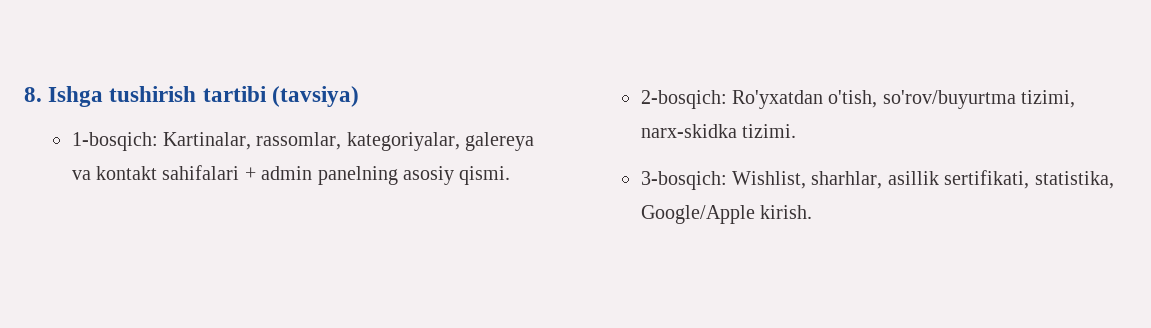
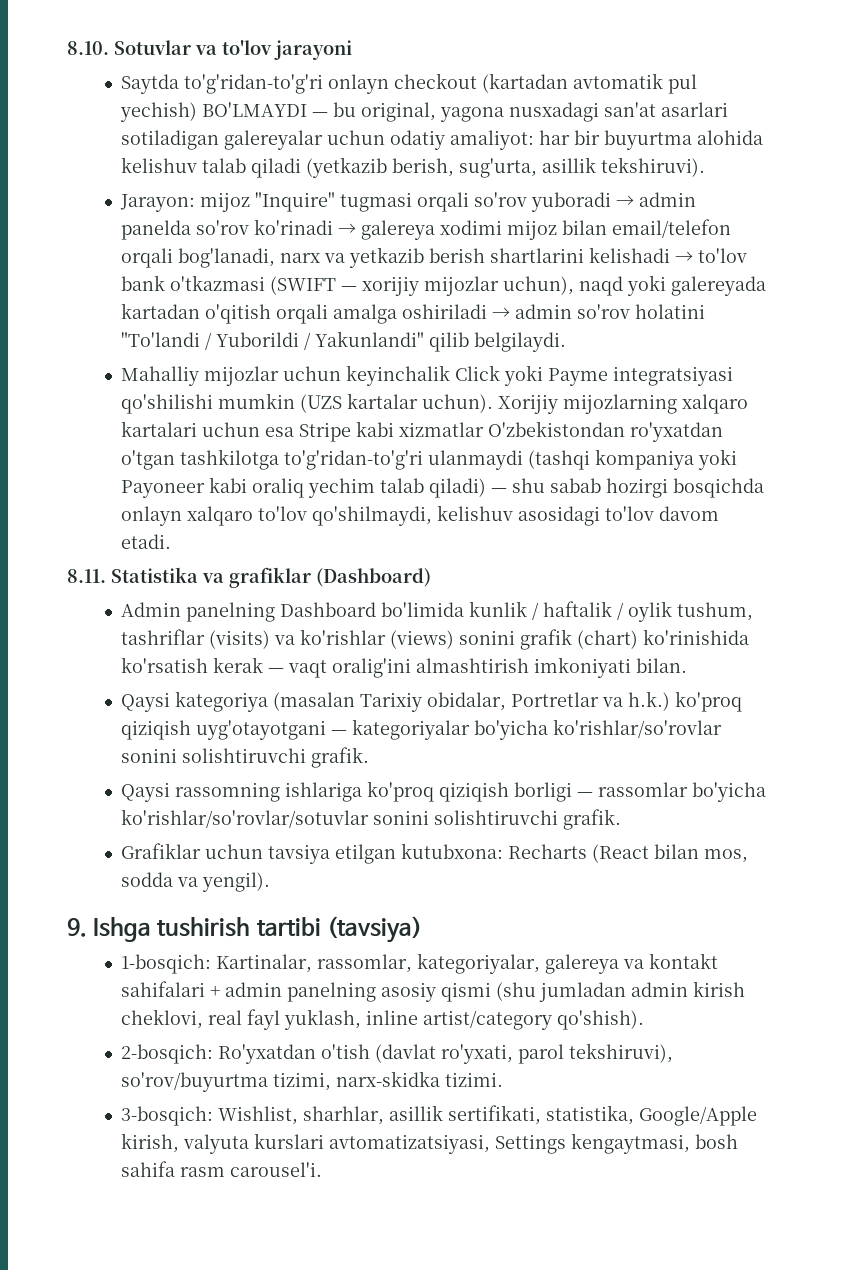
- 8. Ishga tushirish tartibi (tavsiya)
+ 8.10. Sotuvlar va to'lov jarayoni
+ Saytda to'g'ridan-to'g'ri onlayn checkout (kartadan avtomatik pul yechish) BO'LMAYDI — bu original, yagona nusxadagi san'at asarlari sotiladigan galereyalar uchun odatiy amaliyot: har bir buyurtma alohida kelishuv talab qiladi (yetkazib berish, sug'urta, asillik tekshiruvi).
+ Jarayon: mijoz "Inquire" tugmasi orqali so'rov yuboradi → admin panelda so'rov ko'rinadi → galereya xodimi mijoz bilan email/telefon orqali bog'lanadi, narx va yetkazib berish shartlarini kelishadi → to'lov bank o'tkazmasi (SWIFT — xorijiy mijozlar uchun), naqd yoki galereyada kartadan o'qitish orqali amalga oshiriladi → admin so'rov holatini "To'landi / Yuborildi / Yakunlandi" qilib belgilaydi.
+ Mahalliy mijozlar uchun keyinchalik Click yoki Payme integratsiyasi qo'shilishi mumkin (UZS kartalar uchun). Xorijiy mijozlarning xalqaro kartalari uchun esa Stripe kabi xizmatlar O'zbekistondan ro'yxatdan o'tgan tashkilotga to'g'ridan-to'g'ri ulanmaydi (tashqi kompaniya yoki Payoneer kabi oraliq yechim talab qiladi) — shu sabab hozirgi bosqichda onlayn xalqaro to'lov qo'shilmaydi, kelishuv asosidagi to'lov davom etadi.
+ 8.11. Statistika va grafiklar (Dashboard)
+ Admin panelning Dashboard bo'limida kunlik / haftalik / oylik tushum, tashriflar (visits) va ko'rishlar (views) sonini grafik (chart) ko'rinishida ko'rsatish kerak — vaqt oralig'ini almashtirish imkoniyati bilan.
+ Qaysi kategoriya (masalan Tarixiy obidalar, Portretlar va h.k.) ko'proq qiziqish uyg'otayotgani — kategoriyalar bo'yicha ko'rishlar/so'rovlar sonini solishtiruvchi grafik.
+ Qaysi rassomning ishlariga ko'proq qiziqish borligi — rassomlar bo'yicha ko'rishlar/so'rovlar/sotuvlar sonini solishtiruvchi grafik.
+ Grafiklar uchun tavsiya etilgan kutubxona: Recharts (React bilan mos, sodda va yengil).
+ 9. Ishga tushirish tartibi (tavsiya)
- 1-bosqich: Kartinalar, rassomlar, kategoriyalar, galereya va kontakt sahifalari + admin panelning asosiy qismi.
- 2-bosqich: Ro'yxatdan o'tish, so'rov/buyurtma tizimi, narx-skidka tizimi.
+ 1-bosqich: Kartinalar, rassomlar, kategoriyalar, galereya va kontakt sahifalari + admin panelning asosiy qismi (shu jumladan admin kirish cheklovi, real fayl yuklash, inline artist/category qo'shish).
+ 2-bosqich: Ro'yxatdan o'tish (davlat ro'yxati, parol tekshiruvi), so'rov/buyurtma tizimi, narx-skidka tizimi.
- 3-bosqich: Wishlist, sharhlar, asillik sertifikati, statistika, Google/Apple kirish.
+ 3-bosqich: Wishlist, sharhlar, asillik sertifikati, statistika, Google/Apple kirish, valyuta kurslari avtomatizatsiyasi, Settings kengaytmasi, bosh sahifa rasm carousel'i.

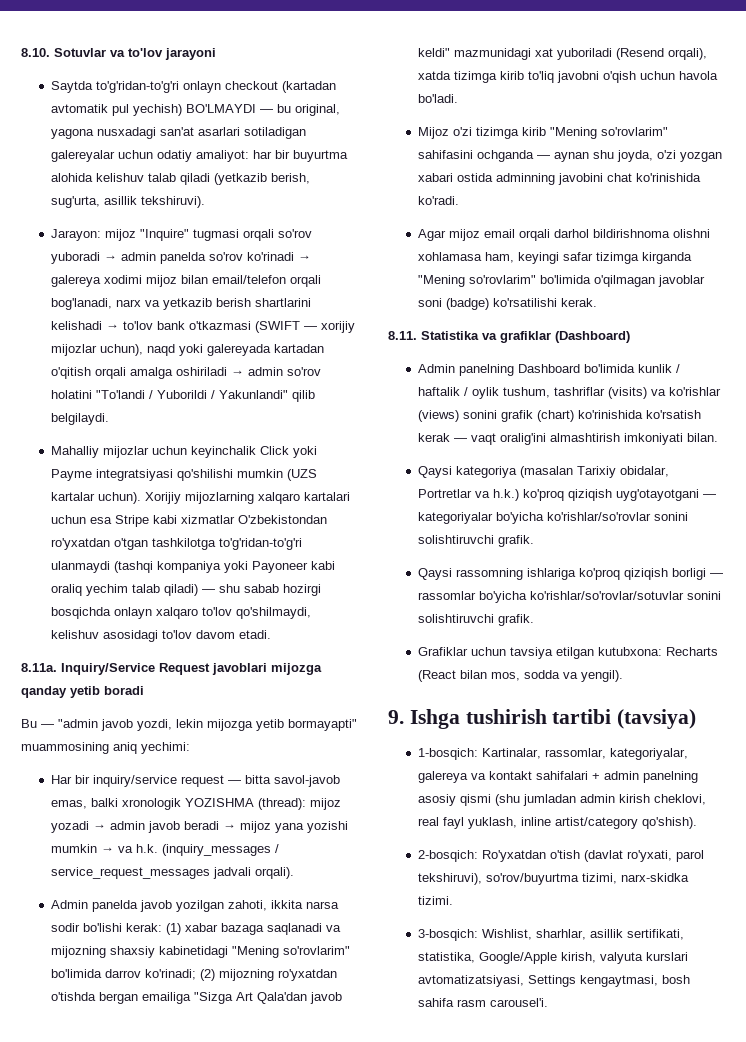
+ 8.11a. Inquiry/Service Request javoblari mijozga qanday yetib boradi
+ Bu — "admin javob yozdi, lekin mijozga yetib bormayapti" muammosining aniq yechimi:
+ Har bir inquiry/service request — bitta savol-javob emas, balki xronologik YOZISHMA (thread): mijoz yozadi → admin javob beradi → mijoz yana yozishi mumkin → va h.k. (inquiry_messages / service_request_messages jadvali orqali).
+ Admin panelda javob yozilgan zahoti, ikkita narsa sodir bo'lishi kerak: (1) xabar bazaga saqlanadi va mijozning shaxsiy kabinetidagi "Mening so'rovlarim" bo'limida darrov ko'rinadi; (2) mijozning ro'yxatdan o'tishda bergan emailiga "Sizga Art Qala'dan javob keldi" mazmunidagi xat yuboriladi (Resend orqali), xatda tizimga kirib to'liq javobni o'qish uchun havola bo'ladi.
+ Mijoz o'zi tizimga kirib "Mening so'rovlarim" sahifasini ochganda — aynan shu joyda, o'zi yozgan xabari ostida adminning javobini chat ko'rinishida ko'radi.
+ Agar mijoz email orqali darhol bildirishnoma olishni xohlamasa ham, keyingi safar tizimga kirganda "Mening so'rovlarim" bo'limida o'qilmagan javoblar soni (badge) ko'rsatilishi kerak.

